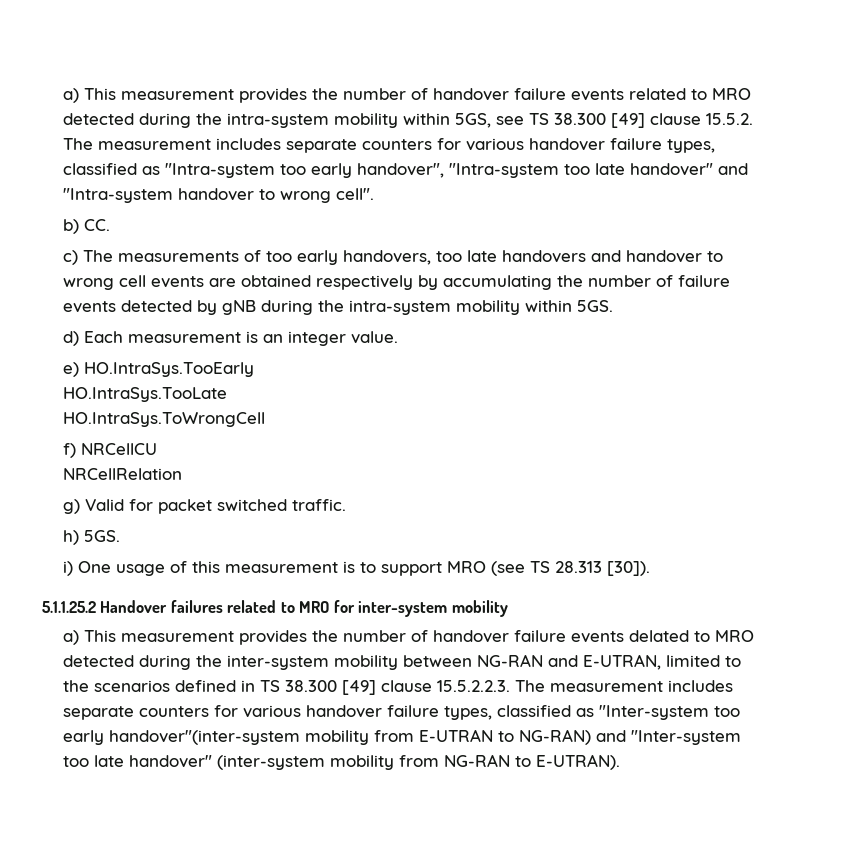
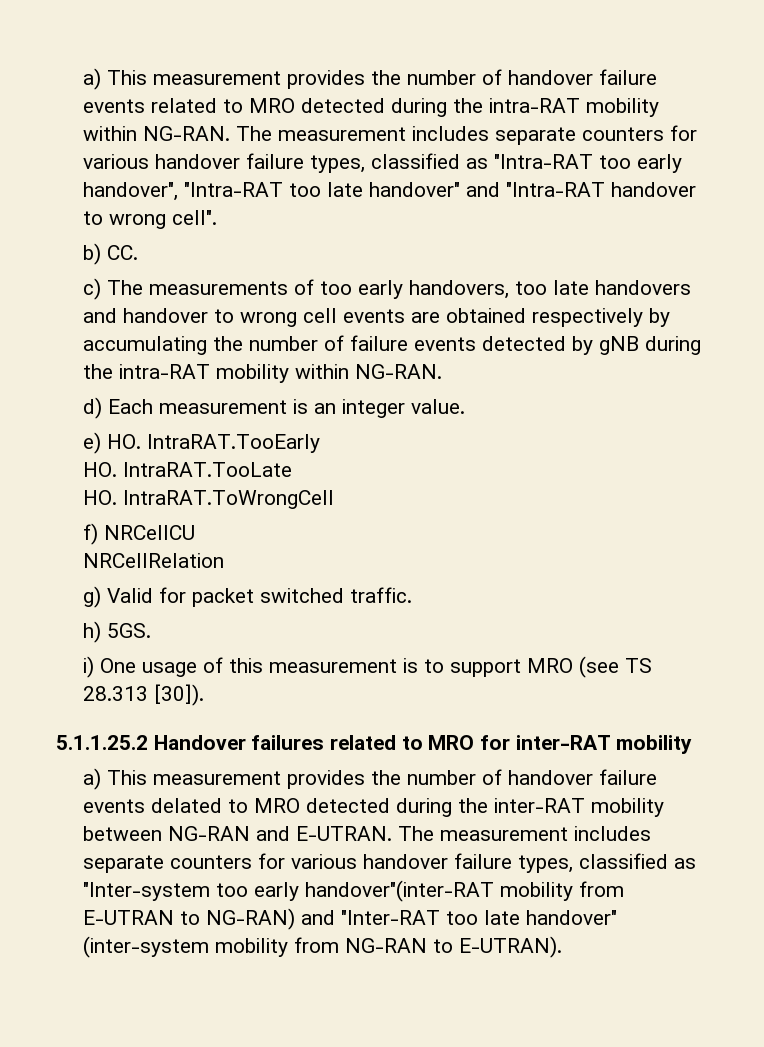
- a) This measurement provides the number of handover failure events related to MRO detected during the intra-system mobility within 5GS, see TS 38.300 [49] clause 15.5.2. The measurement includes separate counters for various handover failure types, classified as "Intra-system too early handover", "Intra-system too late handover" and "Intra-system handover to wrong cell".
+ a) This measurement provides the number of handover failure events related to MRO detected during the intra-RAT mobility within NG-RAN. The measurement includes separate counters for various handover failure types, classified as "Intra-RAT too early handover", "Intra-RAT too late handover" and "Intra-RAT handover to wrong cell".
- c) The measurements of too early handovers, too late handovers and handover to wrong cell events are obtained respectively by accumulating the number of failure events detected by gNB during the intra-system mobility within 5GS.
+ c) The measurements of too early handovers, too late handovers and handover to wrong cell events are obtained respectively by accumulating the number of failure events detected by gNB during the intra-RAT mobility within NG-RAN.
- e) HO.IntraSys.TooEarly
- HO.IntraSys.TooLate
- HO.IntraSys.ToWrongCell
+ e) HO. IntraRAT.TooEarly
+ HO. IntraRAT.TooLate
+ HO. IntraRAT.ToWrongCell
- 5.1.1.25.2 Handover failures related to MRO for inter-system mobility
+ 5.1.1.25.2 Handover failures related to MRO for inter-RAT mobility
- a) This measurement provides the number of handover failure events delated to MRO detected during the inter-system mobility between NG-RAN and E-UTRAN, limited to the scenarios defined in TS 38.300 [49] clause 15.5.2.2.3. The measurement includes separate counters for various handover failure types, classified as "Inter-system too early handover"(inter-system mobility from E-UTRAN to NG-RAN) and "Inter-system too late handover" (inter-system mobility from NG-RAN to E-UTRAN).
+ a) This measurement provides the number of handover failure events delated to MRO detected during the inter-RAT mobility between NG-RAN and E-UTRAN. The measurement includes separate counters for various handover failure types, classified as "Inter-system too early handover"(inter-RAT mobility from E-UTRAN to NG-RAN) and "Inter-RAT too late handover" (inter-system mobility from NG-RAN to E-UTRAN).

